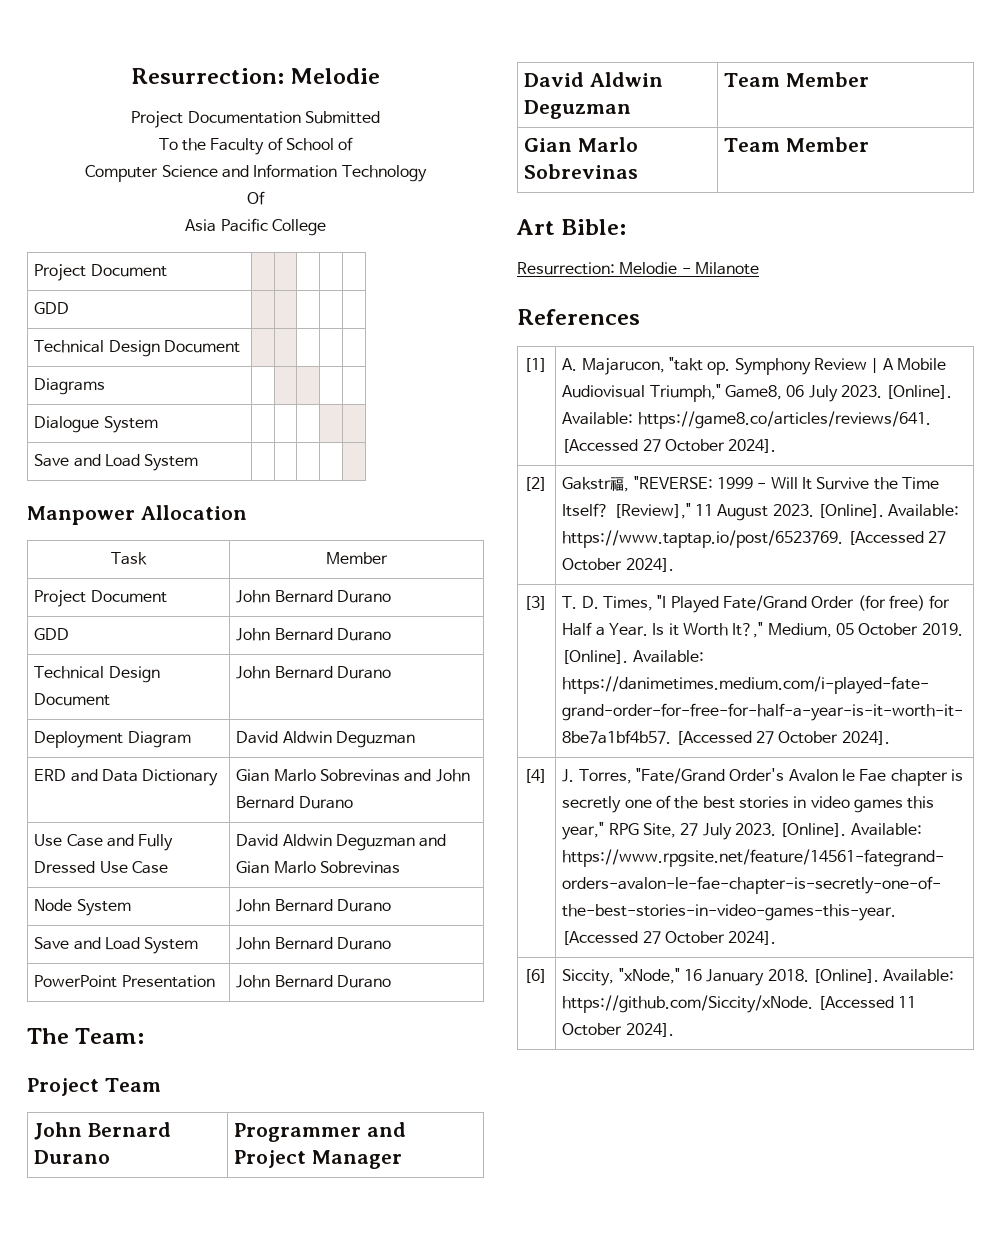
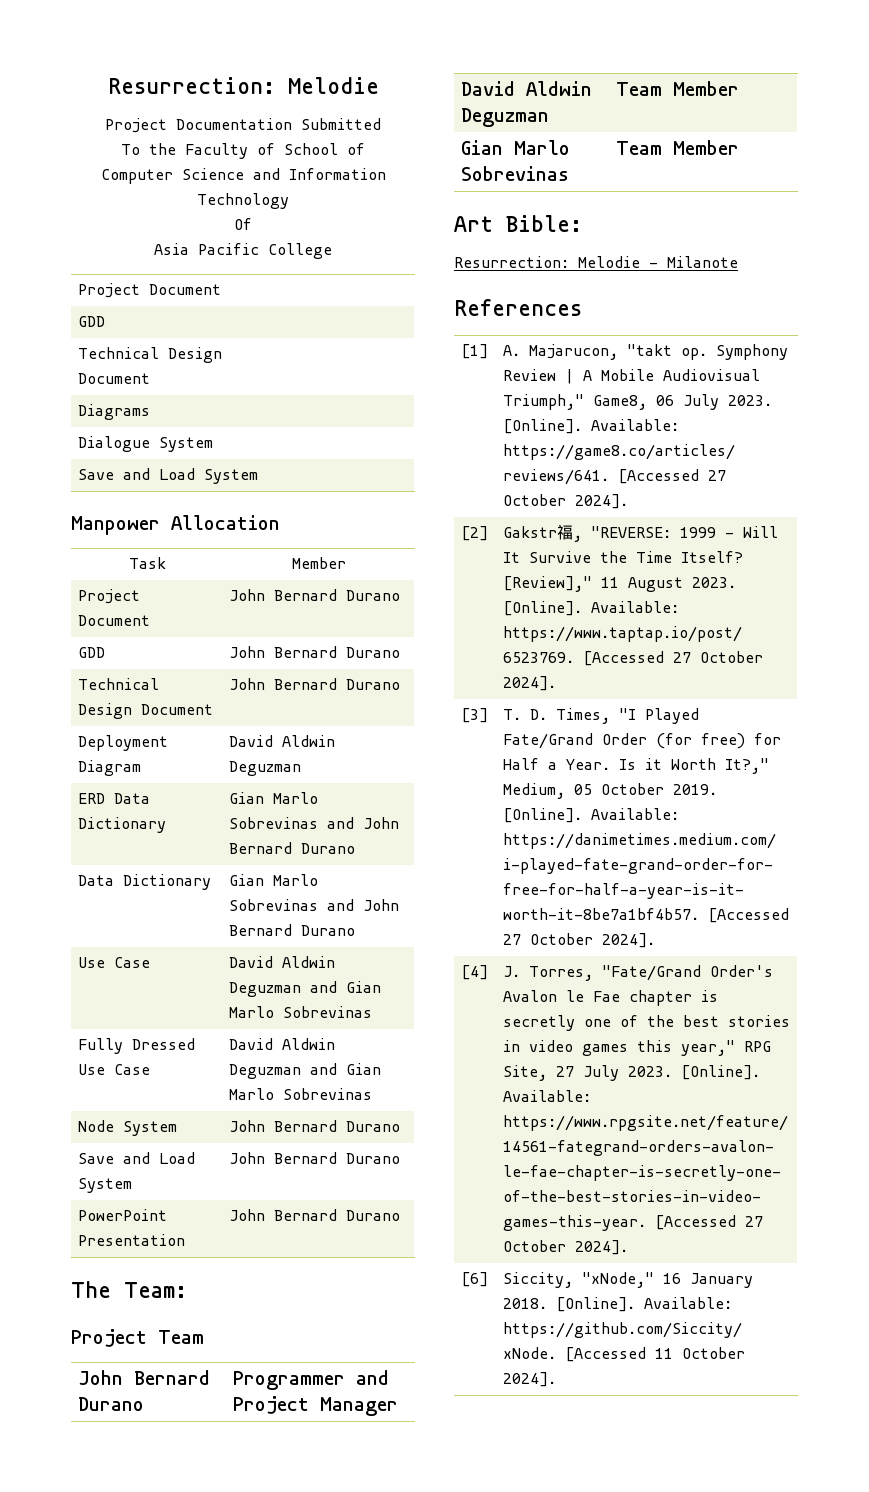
- ERD and Data Dictionary | Gian Marlo Sobrevinas and John Bernard Durano
- Use Case and Fully Dressed Use Case | David Aldwin Deguzman and Gian Marlo Sobrevinas
+ ERD Data Dictionary | Gian Marlo Sobrevinas and John Bernard Durano
+ Data Dictionary | Gian Marlo Sobrevinas and John Bernard Durano
+ Use Case | David Aldwin Deguzman and Gian Marlo Sobrevinas
+ Fully Dressed Use Case | David Aldwin Deguzman and Gian Marlo Sobrevinas

